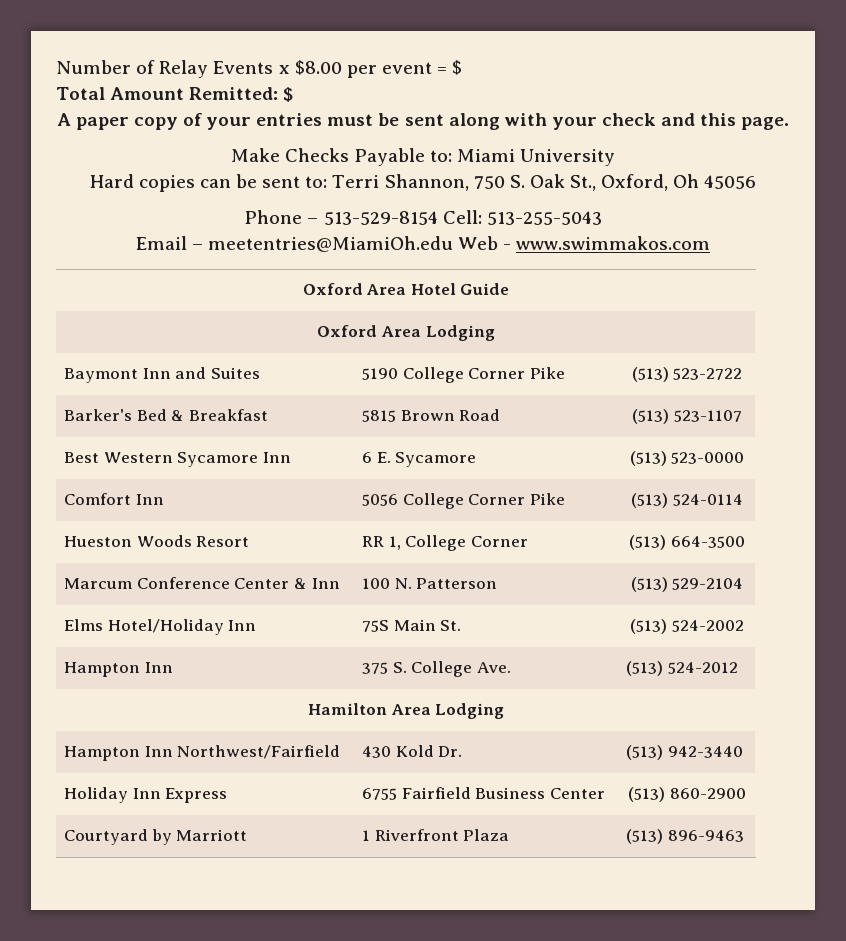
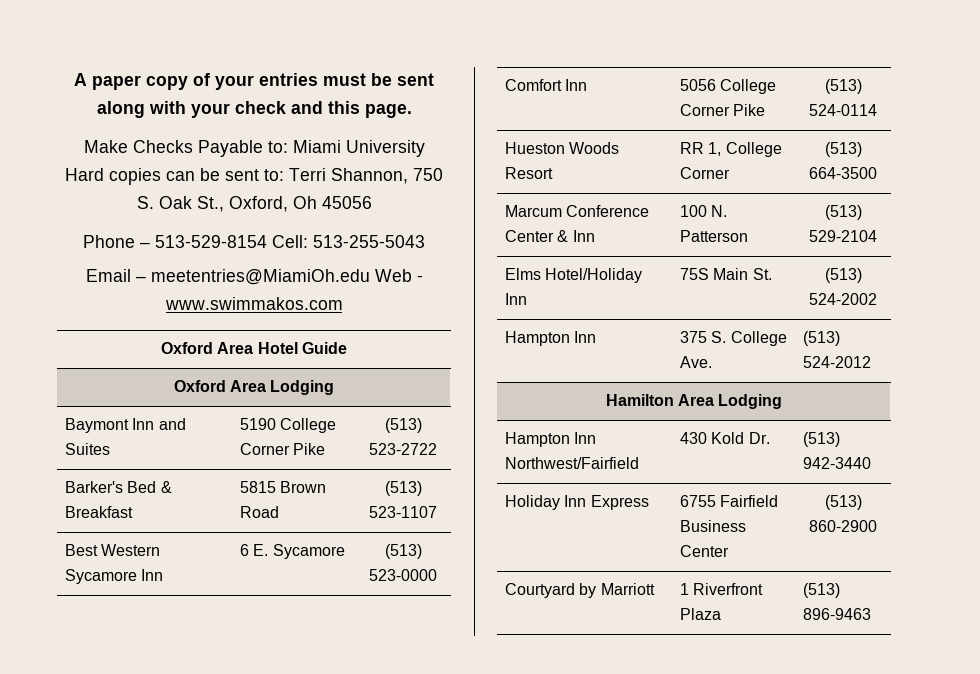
- Number of Relay Events x $8.00 per event = $
- Total Amount Remitted: $

